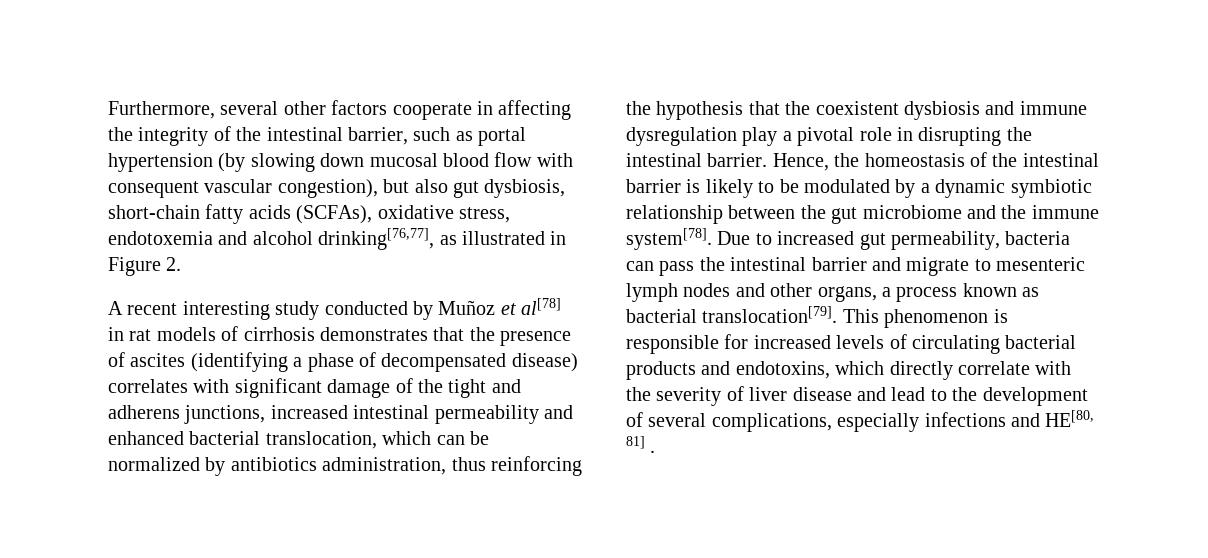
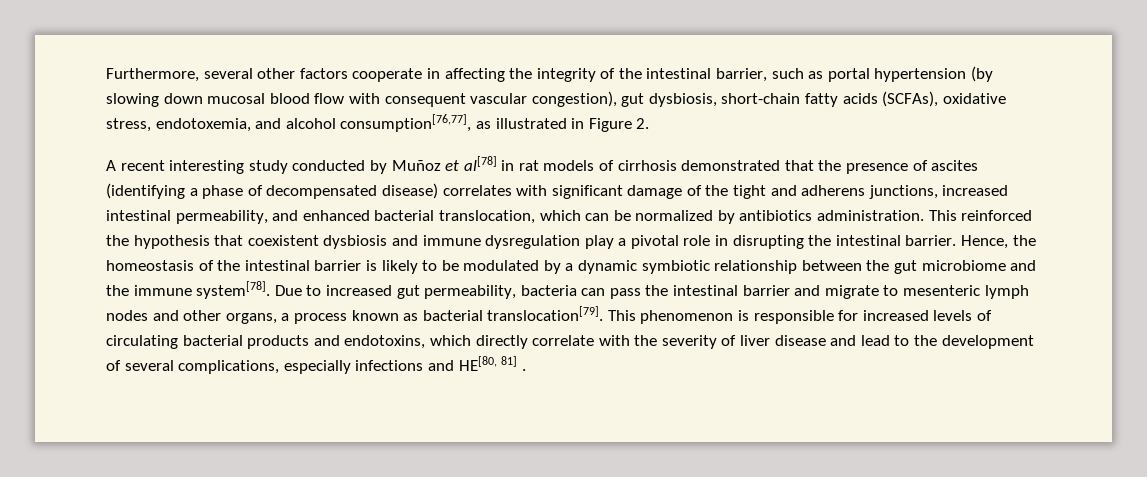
- Furthermore, several other factors cooperate in affecting the integrity of the intestinal barrier, such as portal hypertension (by slowing down mucosal blood flow with consequent vascular congestion), but also gut dysbiosis, short-chain fatty acids (SCFAs), oxidative stress, endotoxemia and alcohol drinking[76,77], as illustrated in Figure 2.
+ Furthermore, several other factors cooperate in affecting the integrity of the intestinal barrier, such as portal hypertension (by slowing down mucosal blood flow with consequent vascular congestion), gut dysbiosis, short-chain fatty acids (SCFAs), oxidative stress, endotoxemia, and alcohol consumption[76,77], as illustrated in Figure 2.
- A recent interesting study conducted by Muñoz et al[78] in rat models of cirrhosis demonstrates that the presence of ascites (identifying a phase of decompensated disease) correlates with significant damage of the tight and adherens junctions, increased intestinal permeability and enhanced bacterial translocation, which can be normalized by antibiotics administration, thus reinforcing the hypothesis that the coexistent dysbiosis and immune dysregulation play a pivotal role in disrupting the intestinal barrier.
+ A recent interesting study conducted by Muñoz et al[78] in rat models of cirrhosis demonstrated that the presence of ascites (identifying a phase of decompensated disease) correlates with significant damage of the tight and adherens junctions, increased intestinal permeability, and enhanced bacterial translocation, which can be normalized by antibiotics administration. This reinforced the hypothesis that coexistent dysbiosis and immune dysregulation play a pivotal role in disrupting the intestinal barrier.

